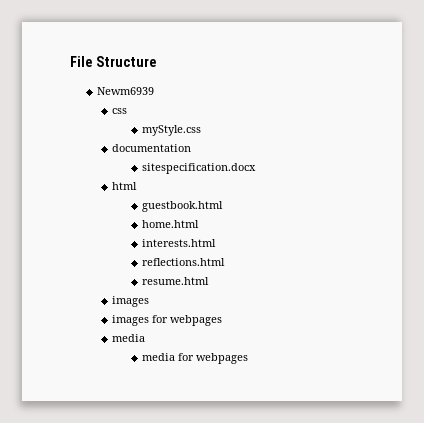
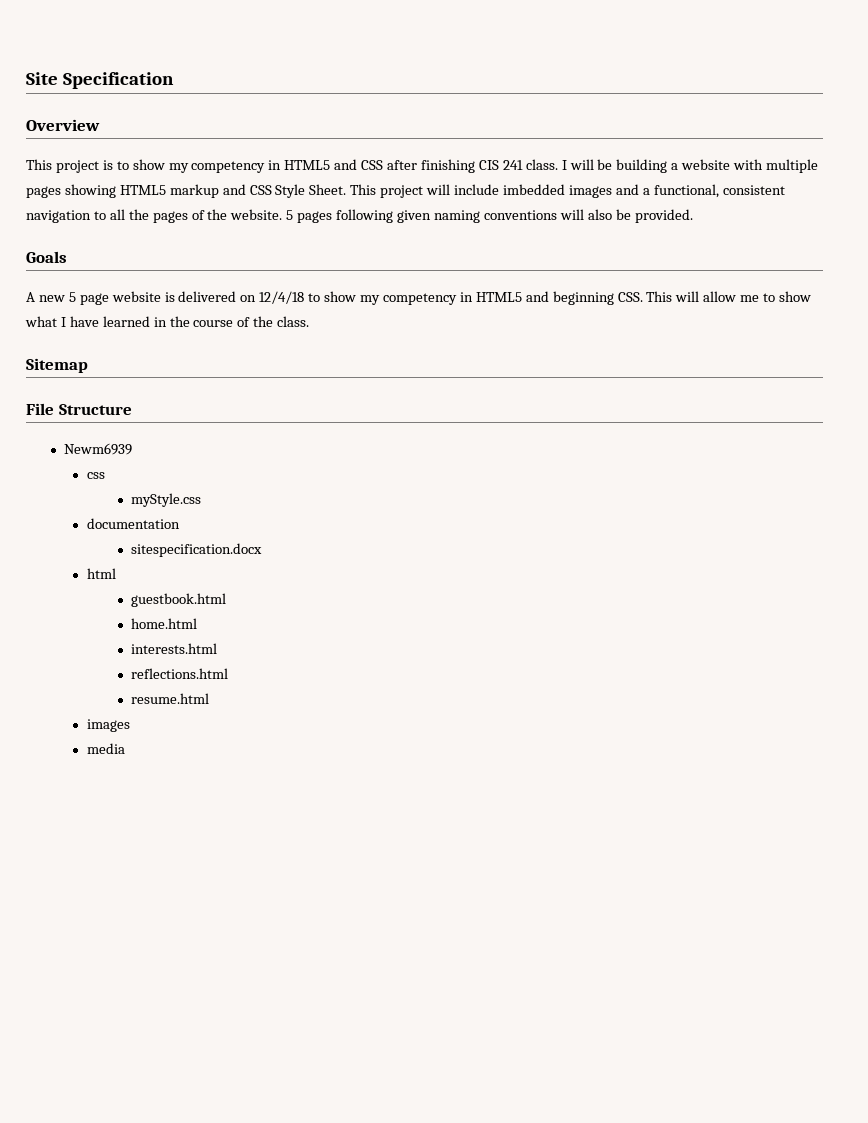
+ Site Specification
+ Overview
+ This project is to show my competency in HTML5 and CSS after finishing CIS 241 class. I will be building a website with multiple pages showing HTML5 markup and CSS Style Sheet. This project will include imbedded images and a functional, consistent navigation to all the pages of the website. 5 pages following given naming conventions will also be provided.
+ Goals
+ A new 5 page website is delivered on 12/4/18 to show my competency in HTML5 and beginning CSS. This will allow me to show what I have learned in the course of the class.
+ Sitemap
- images for webpages
  media
- media for webpages

